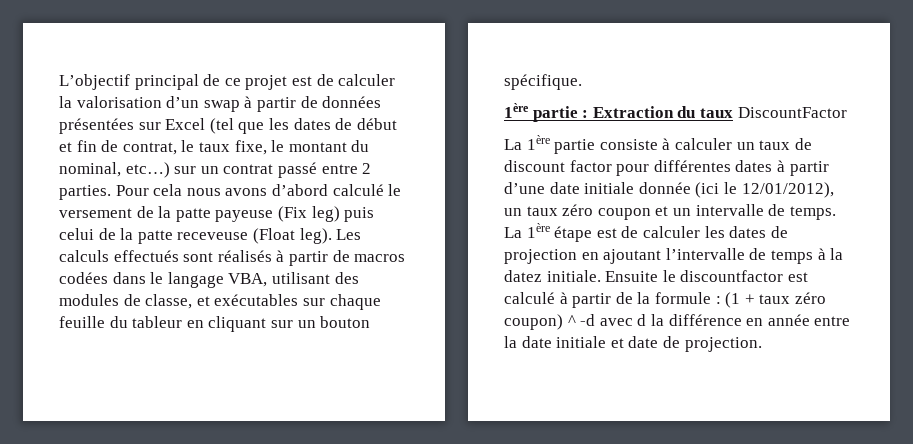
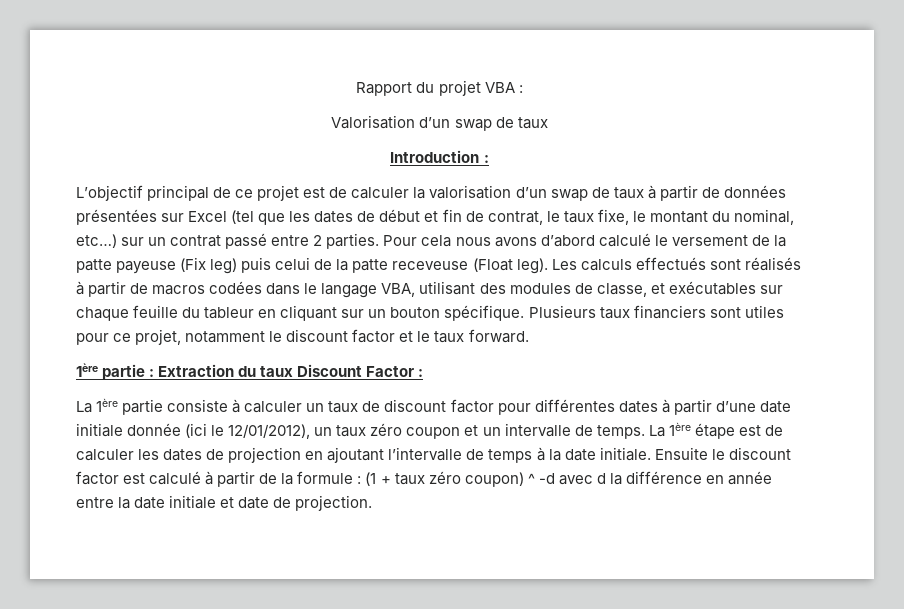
+ Rapport du projet VBA :
+ Valorisation d’un swap de taux
+ Introduction :
- L’objectif principal de ce projet est de calculer la valorisation d’un swap à partir de données présentées sur Excel (tel que les dates de début et fin de contrat, le taux fixe, le montant du nominal, etc…) sur un contrat passé entre 2 parties.
+ L’objectif principal de ce projet est de calculer la valorisation d’un swap de taux à partir de données présentées sur Excel (tel que les dates de début et fin de contrat, le taux fixe, le montant du nominal, etc…) sur un contrat passé entre 2 parties.
+ Plusieurs taux financiers sont utiles pour ce projet, notamment le discount factor et le taux forward.
- 1ère partie : Extraction du taux DiscountFactor
+ 1ère partie : Extraction du taux Discount Factor :
- La 1ère étape est de calculer les dates de projection en ajoutant l’intervalle de temps à la datez initiale.
+ La 1ère étape est de calculer les dates de projection en ajoutant l’intervalle de temps à la date initiale.
- Ensuite le discountfactor est calculé à partir de la formule : (1 + taux zéro coupon) ^ -d avec d la différence en année entre la date initiale et date de projection.
+ Ensuite le discount factor est calculé à partir de la formule : (1 + taux zéro coupon) ^ -d avec d la différence en année entre la date initiale et date de projection.

